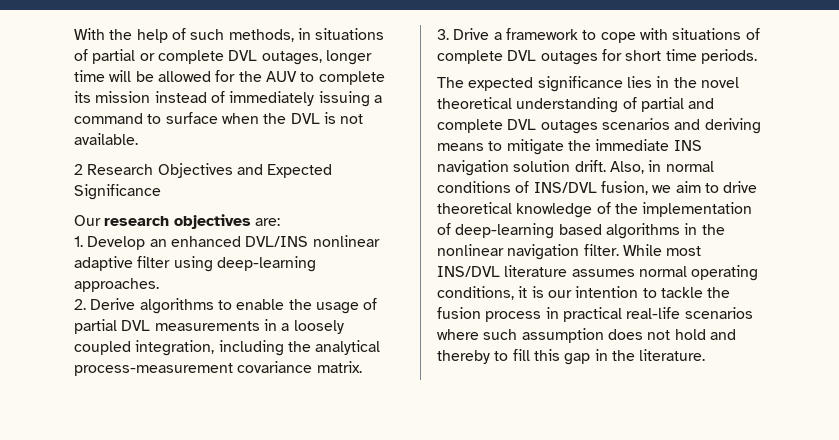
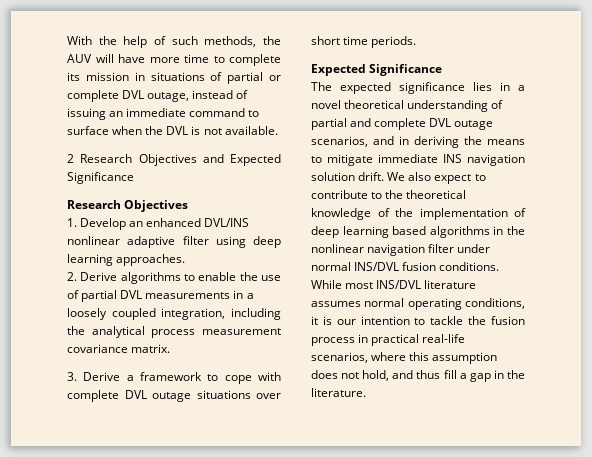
- With the help of such methods, in situations of partial or complete DVL outages, longer time will be allowed for the AUV to complete its mission instead of immediately issuing a command to surface when the DVL is not available.
+ With the help of such methods, the AUV will have more time to complete its mission in situations of partial or complete DVL outage, instead of issuing an immediate command to surface when the DVL is not available.
  2 Research Objectives and Expected Significance
- Our research objectives are:
+ Research Objectives
- 1. Develop an enhanced DVL/INS nonlinear adaptive filter using deep-learning approaches.
+ 1. Develop an enhanced DVL/INS nonlinear adaptive filter using deep learning approaches.
- 2. Derive algorithms to enable the usage of partial DVL measurements in a loosely coupled integration, including the analytical process-measurement covariance matrix.
+ 2. Derive algorithms to enable the use of partial DVL measurements in a loosely coupled integration, including the analytical process measurement covariance matrix.
- 3. Drive a framework to cope with situations of complete DVL outages for short time periods.
+ 3. Derive a framework to cope with complete DVL outage situations over short time periods.
+ Expected Significance
- The expected significance lies in the novel theoretical understanding of partial and complete DVL outages scenarios and deriving means to mitigate the immediate INS navigation solution drift.
+ The expected significance lies in a novel theoretical understanding of partial and complete DVL outage scenarios, and in deriving the means to mitigate immediate INS navigation solution drift.
- Also, in normal conditions of INS/DVL fusion, we aim to drive theoretical knowledge of the implementation of deep-learning based algorithms in the nonlinear navigation filter.
+ We also expect to contribute to the theoretical knowledge of the implementation of deep learning based algorithms in the nonlinear navigation filter under normal INS/DVL fusion conditions.
- While most INS/DVL literature assumes normal operating conditions, it is our intention to tackle the fusion process in practical real-life scenarios where such assumption does not hold and thereby to fill this gap in the literature.
+ While most INS/DVL literature assumes normal operating conditions, it is our intention to tackle the fusion process in practical real-life scenarios, where this assumption does not hold, and thus fill a gap in the literature.

